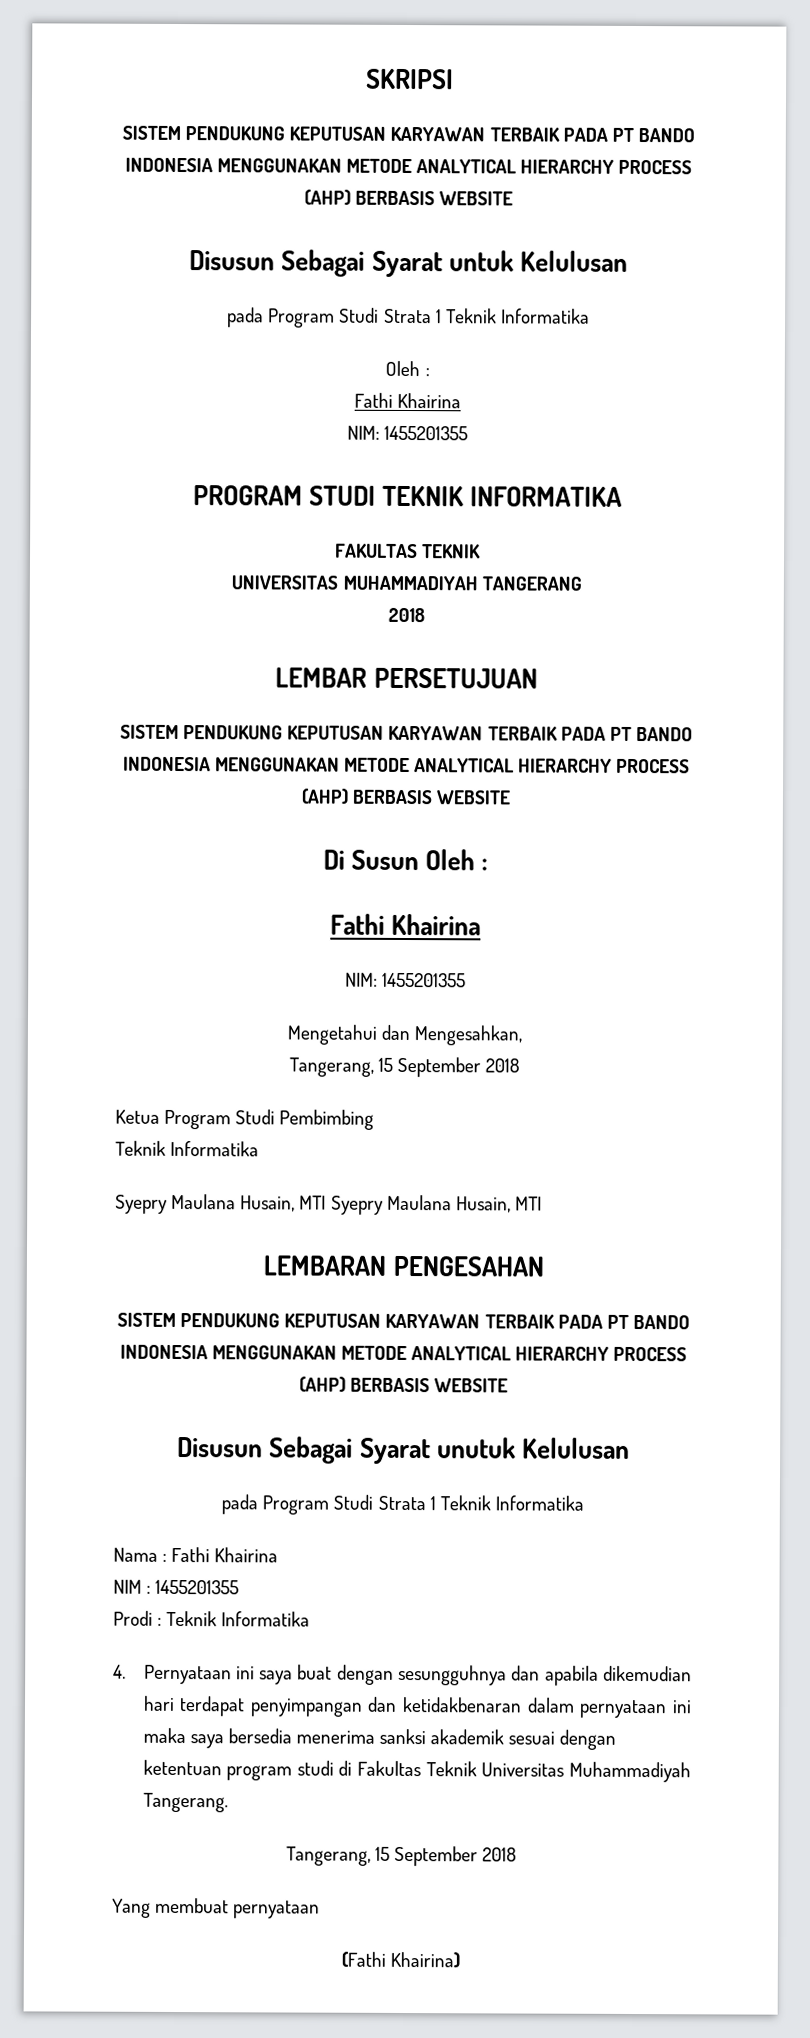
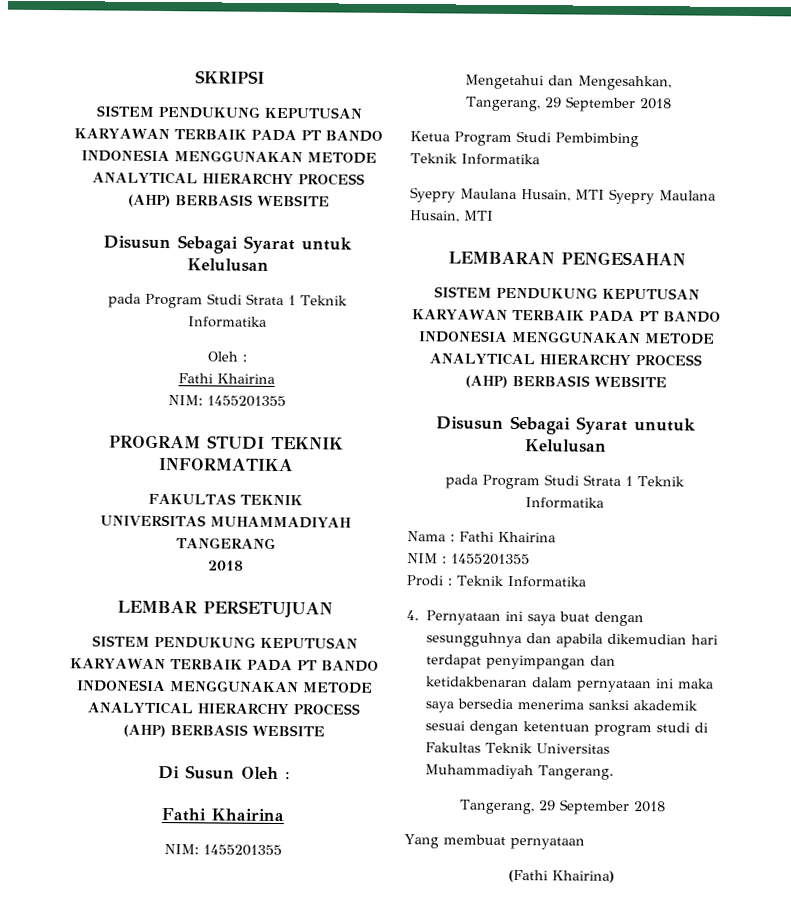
  Mengetahui dan Mengesahkan,
- Tangerang, 15 September 2018
+ Tangerang, 29 September 2018
  4. Pernyataan ini saya buat dengan sesungguhnya dan apabila dikemudian hari terdapat penyimpangan dan ketidakbenaran dalam pernyataan ini maka saya bersedia menerima sanksi akademik sesuai dengan ketentuan program studi di Fakultas Teknik Universitas Muhammadiyah Tangerang.
- Tangerang, 15 September 2018
+ Tangerang, 29 September 2018

